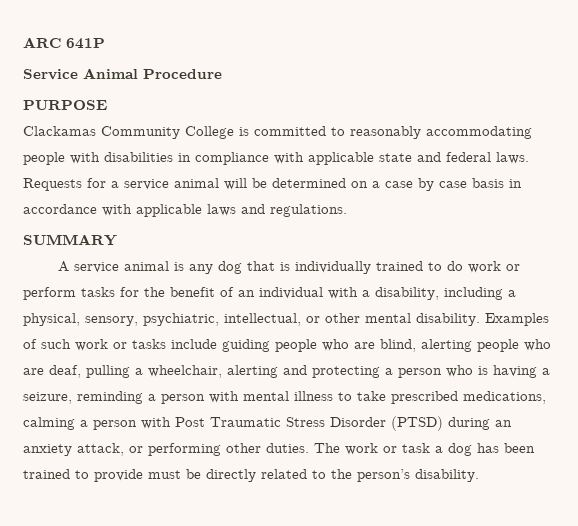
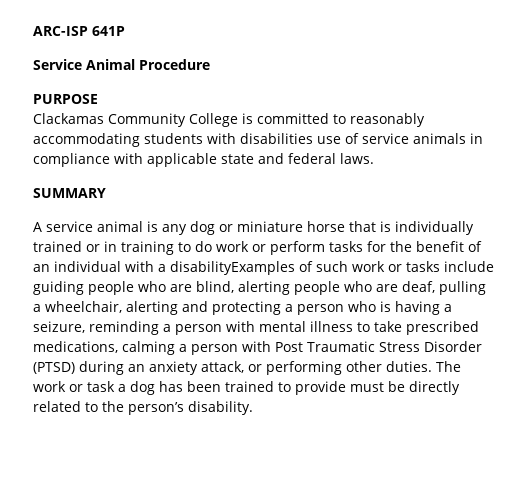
- ARC 641P
+ ARC-ISP 641P
- Clackamas Community College is committed to reasonably accommodating people with disabilities in compliance with applicable state and federal laws. Requests for a service animal will be determined on a case by case basis in accordance with applicable laws and regulations.
+ Clackamas Community College is committed to reasonably accommodating students with disabilities use of service animals in compliance with applicable state and federal laws.
- A service animal is any dog that is individually trained to do work or perform tasks for the benefit of an individual with a disability, including a physical, sensory, psychiatric, intellectual, or other mental disability. Examples of such work or tasks include guiding people who are blind, alerting people who are deaf, pulling a wheelchair, alerting and protecting a person who is having a seizure, reminding a person with mental illness to take prescribed medications, calming a person with Post Traumatic Stress Disorder (PTSD) during an anxiety attack, or performing other duties.
+ A service animal is any dog or miniature horse that is individually trained or in training to do work or perform tasks for the benefit of an individual with a disabilityExamples of such work or tasks include guiding people who are blind, alerting people who are deaf, pulling a wheelchair, alerting and protecting a person who is having a seizure, reminding a person with mental illness to take prescribed medications, calming a person with Post Traumatic Stress Disorder (PTSD) during an anxiety attack, or performing other duties.

